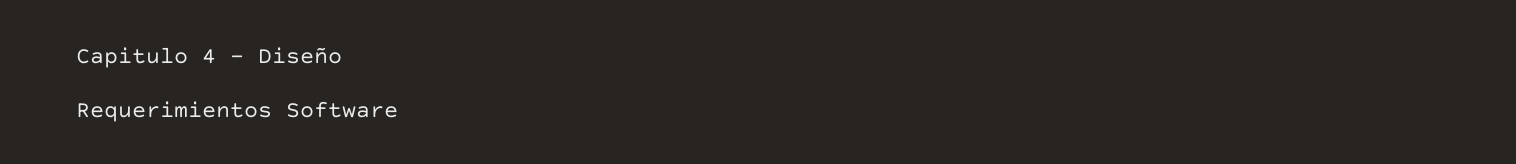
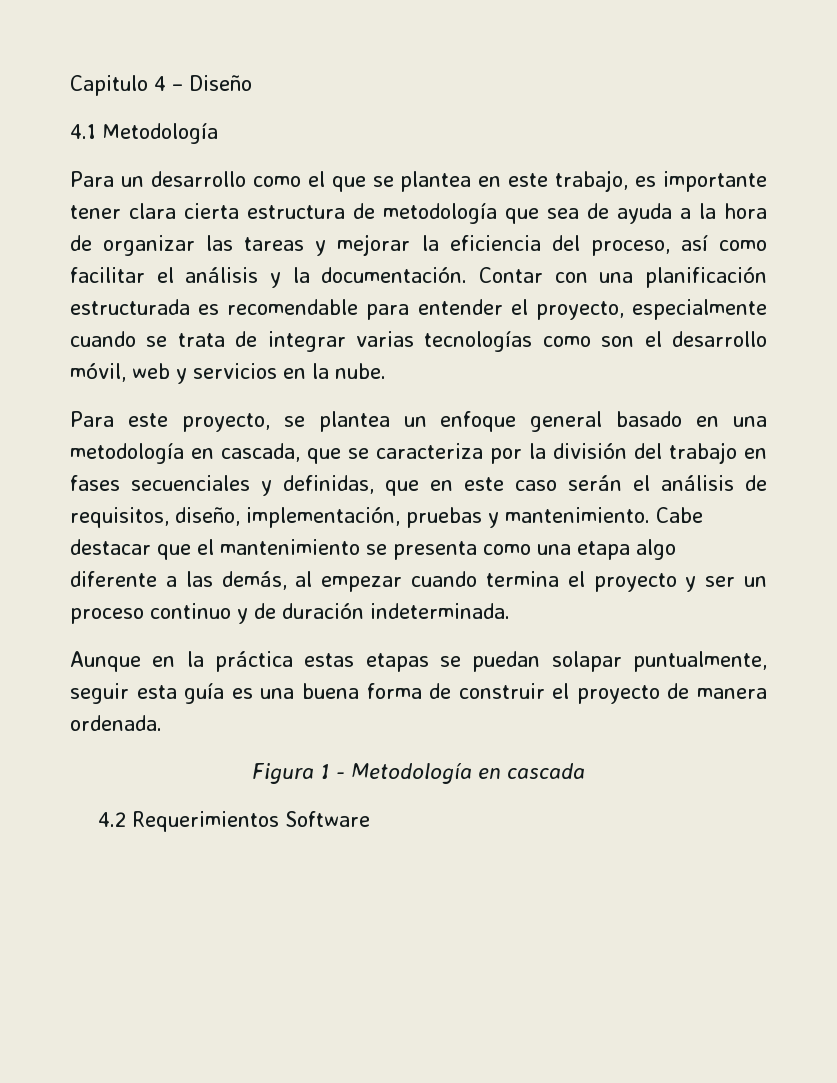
- Requerimientos Software
+ 4.1 Metodología
+ Para un desarrollo como el que se plantea en este trabajo, es importante tener clara cierta estructura de metodología que sea de ayuda a la hora de organizar las tareas y mejorar la eficiencia del proceso, así como facilitar el análisis y la documentación. Contar con una planificación estructurada es recomendable para entender el proyecto, especialmente cuando se trata de integrar varias tecnologías como son el desarrollo móvil, web y servicios en la nube.
+ Para este proyecto, se plantea un enfoque general basado en una metodología en cascada, que se caracteriza por la división del trabajo en fases secuenciales y definidas, que en este caso serán el análisis de requisitos, diseño, implementación, pruebas y mantenimiento. Cabe destacar que el mantenimiento se presenta como una etapa algo diferente a las demás, al empezar cuando termina el proyecto y ser un proceso continuo y de duración indeterminada.
+ Aunque en la práctica estas etapas se puedan solapar puntualmente, seguir esta guía es una buena forma de construir el proyecto de manera ordenada.
+ Figura 1 - Metodología en cascada
+ 4.2 Requerimientos Software

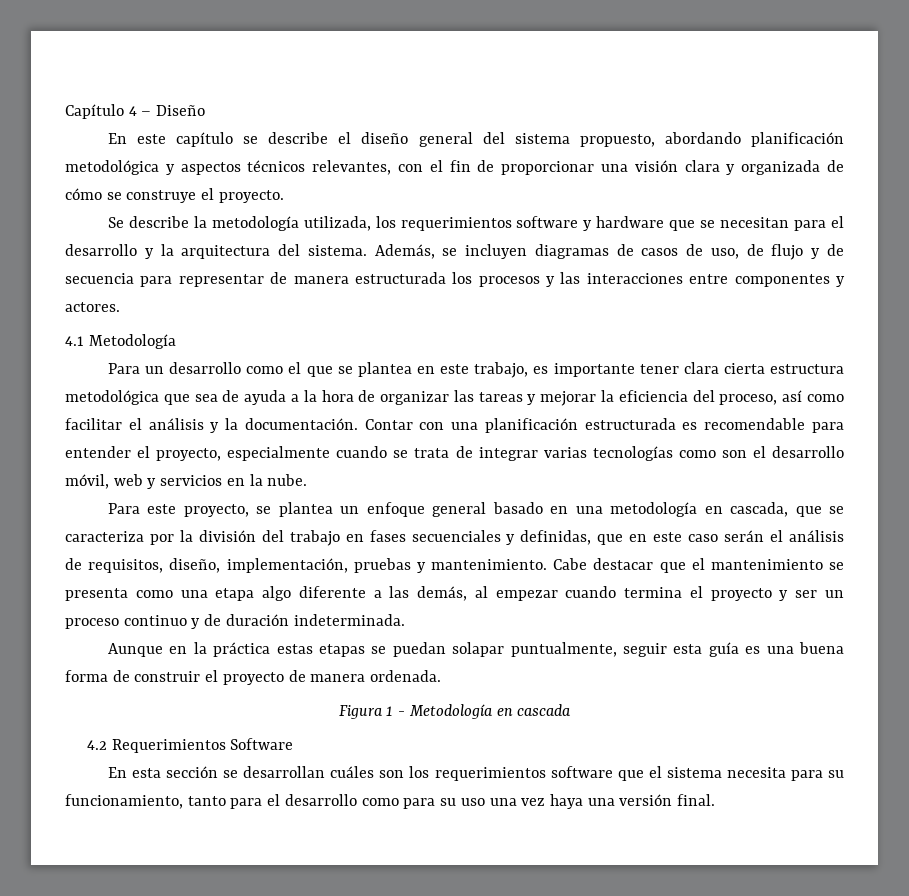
- Capitulo 4 – Diseño
+ Capítulo 4 – Diseño
+ En este capítulo se describe el diseño general del sistema propuesto, abordando planificación metodológica y aspectos técnicos relevantes, con el fin de proporcionar una visión clara y organizada de cómo se construye el proyecto.
+ Se describe la metodología utilizada, los requerimientos software y hardware que se necesitan para el desarrollo y la arquitectura del sistema. Además, se incluyen diagramas de casos de uso, de flujo y de secuencia para representar de manera estructurada los procesos y las interacciones entre componentes y actores.
- Para un desarrollo como el que se plantea en este trabajo, es importante tener clara cierta estructura de metodología que sea de ayuda a la hora de organizar las tareas y mejorar la eficiencia del proceso, así como facilitar el análisis y la documentación.
+ Para un desarrollo como el que se plantea en este trabajo, es importante tener clara cierta estructura metodológica que sea de ayuda a la hora de organizar las tareas y mejorar la eficiencia del proceso, así como facilitar el análisis y la documentación.
+ En esta sección se desarrollan cuáles son los requerimientos software que el sistema necesita para su funcionamiento, tanto para el desarrollo como para su uso una vez haya una versión final.

